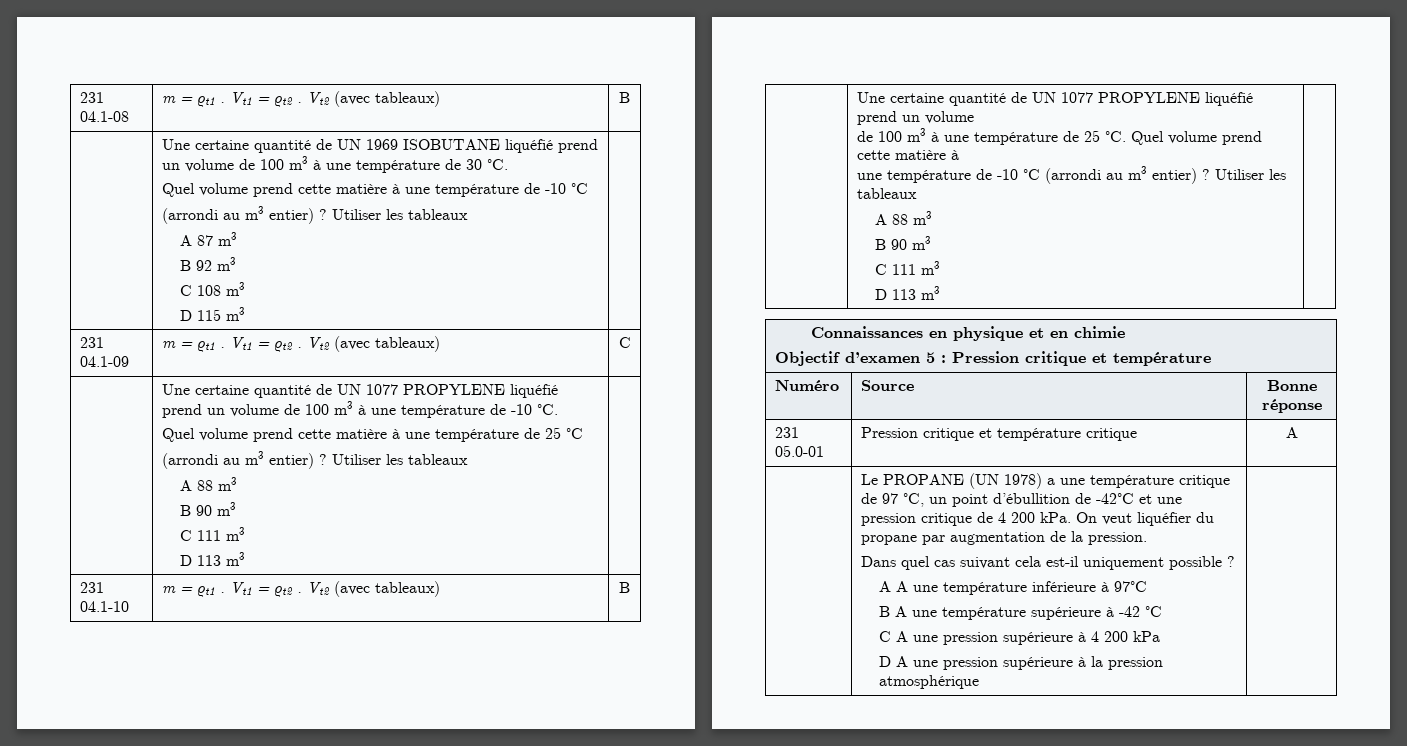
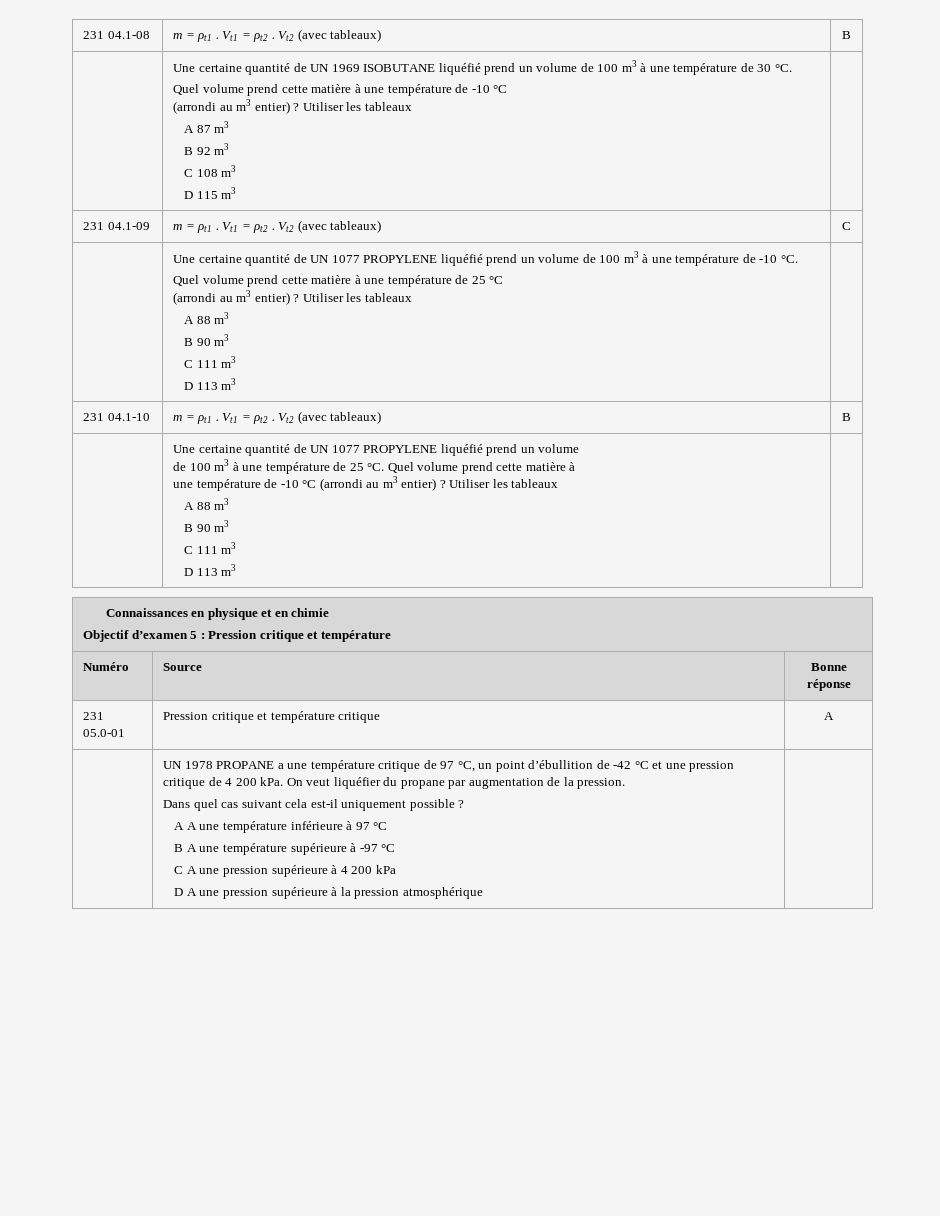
- Le PROPANE (UN 1978) a une température critique de 97 °C, un point d’ébullition de -42°C et une pression critique de 4 200 kPa.
+ UN 1978 PROPANE a une température critique de 97 °C, un point d’ébullition de -42 °C et une pression critique de 4 200 kPa.
- A A une température inférieure à 97°C
+ A A une température inférieure à 97 °C
- B A une température supérieure à -42 °C
+ B A une température supérieure à -97 °C

